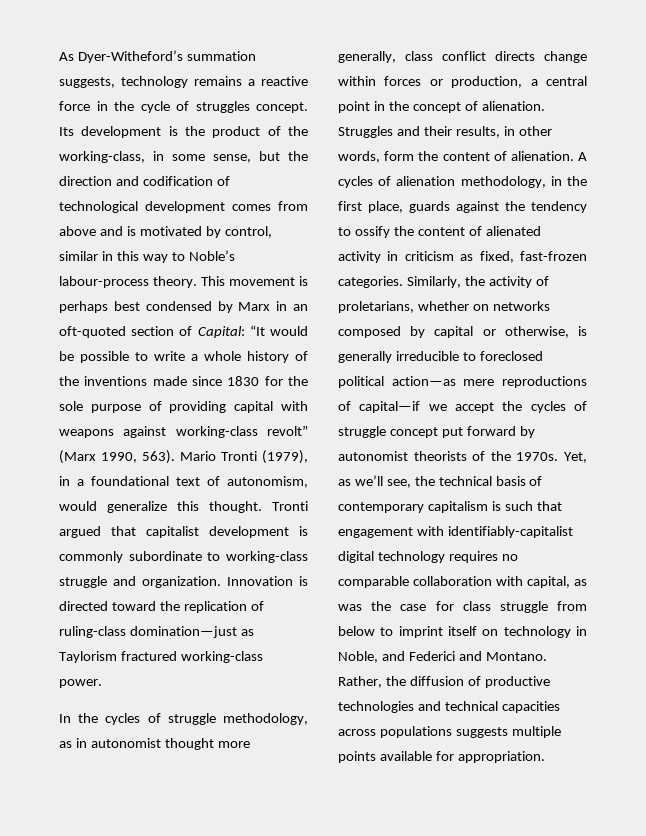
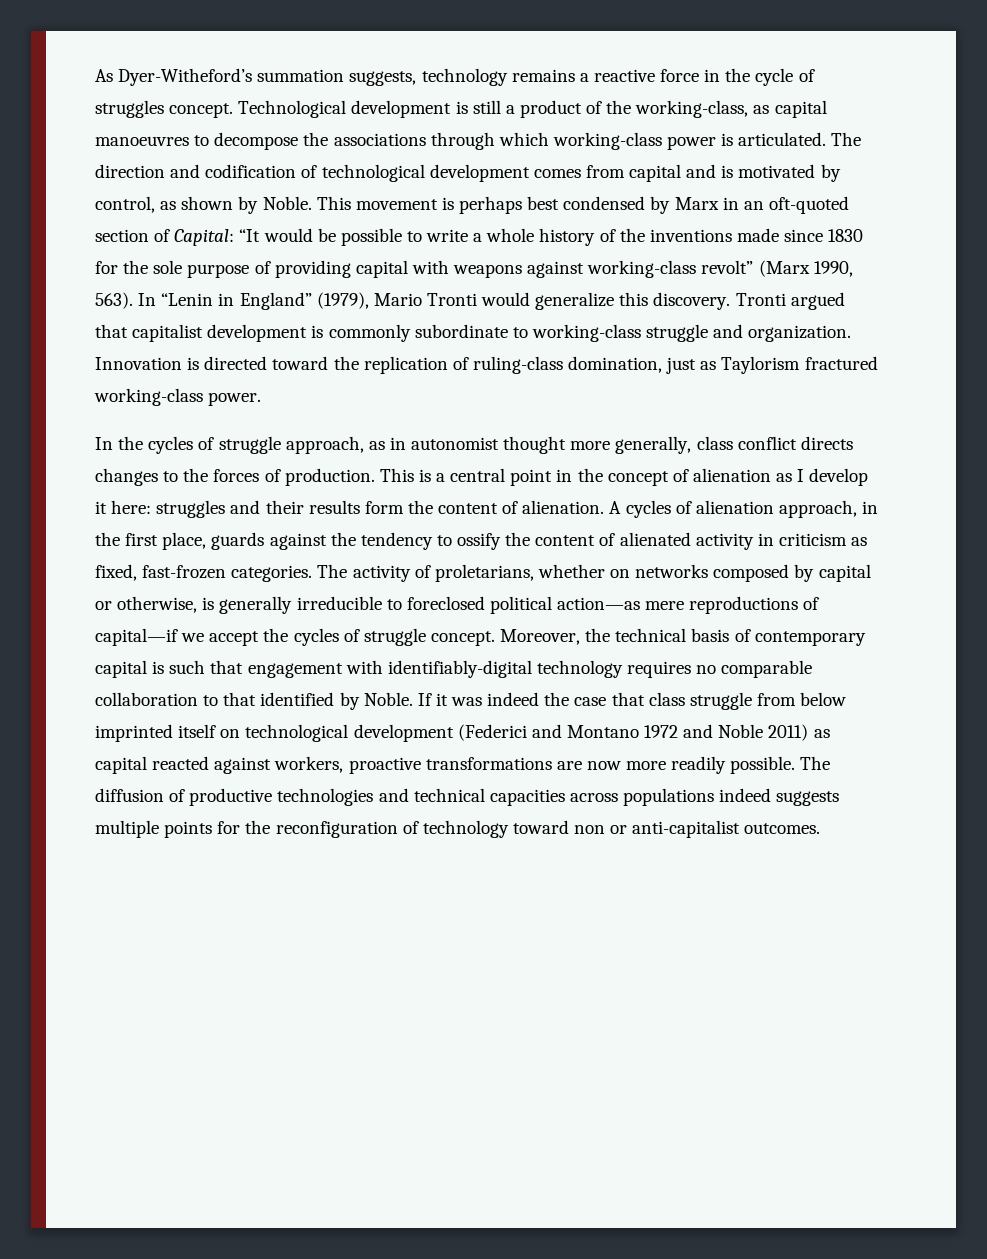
- Its development is the product of the working-class, in some sense, but the direction and codification of technological development comes from above and is motivated by control, similar in this way to Noble’s labour-process theory.
+ Technological development is still a product of the working-class, as capital manoeuvres to decompose the associations through which working-class power is articulated. The direction and codification of technological development comes from capital and is motivated by control, as shown by Noble.
- Mario Tronti (1979), in a foundational text of autonomism, would generalize this thought.
+ In “Lenin in England” (1979), Mario Tronti would generalize this discovery.
- Innovation is directed toward the replication of ruling-class domination—just as Taylorism fractured working-class power.
+ Innovation is directed toward the replication of ruling-class domination, just as Taylorism fractured working-class power.
- In the cycles of struggle methodology, as in autonomist thought more generally, class conflict directs change within forces or production, a central point in the concept of alienation. Struggles and their results, in other words, form the content of alienation.
+ In the cycles of struggle approach, as in autonomist thought more generally, class conflict directs changes to the forces of production. This is a central point in the concept of alienation as I develop it here: struggles and their results form the content of alienation.
- A cycles of alienation methodology, in the first place, guards against the tendency to ossify the content of alienated activity in criticism as fixed, fast-frozen categories.
+ A cycles of alienation approach, in the first place, guards against the tendency to ossify the content of alienated activity in criticism as fixed, fast-frozen categories.
- Similarly, the activity of proletarians, whether on networks composed by capital or otherwise, is generally irreducible to foreclosed political action—as mere reproductions of capital—if we accept the cycles of struggle concept put forward by autonomist theorists of the 1970s. Yet, as we’ll see, the technical basis of contemporary capitalism is such that engagement with identifiably-capitalist digital technology requires no comparable collaboration with capital, as was the case for class struggle from below to imprint itself on technology in Noble, and Federici and Montano. Rather, the diffusion of productive technologies and technical capacities across populations suggests multiple points available for appropriation.
+ The activity of proletarians, whether on networks composed by capital or otherwise, is generally irreducible to foreclosed political action—as mere reproductions of capital—if we accept the cycles of struggle concept. Moreover, the technical basis of contemporary capital is such that engagement with identifiably-digital technology requires no comparable collaboration to that identified by Noble. If it was indeed the case that class struggle from below imprinted itself on technological development (Federici and Montano 1972 and Noble 2011) as capital reacted against workers, proactive transformations are now more readily possible. The diffusion of productive technologies and technical capacities across populations indeed suggests multiple points for the reconfiguration of technology toward non or anti-capitalist outcomes.

